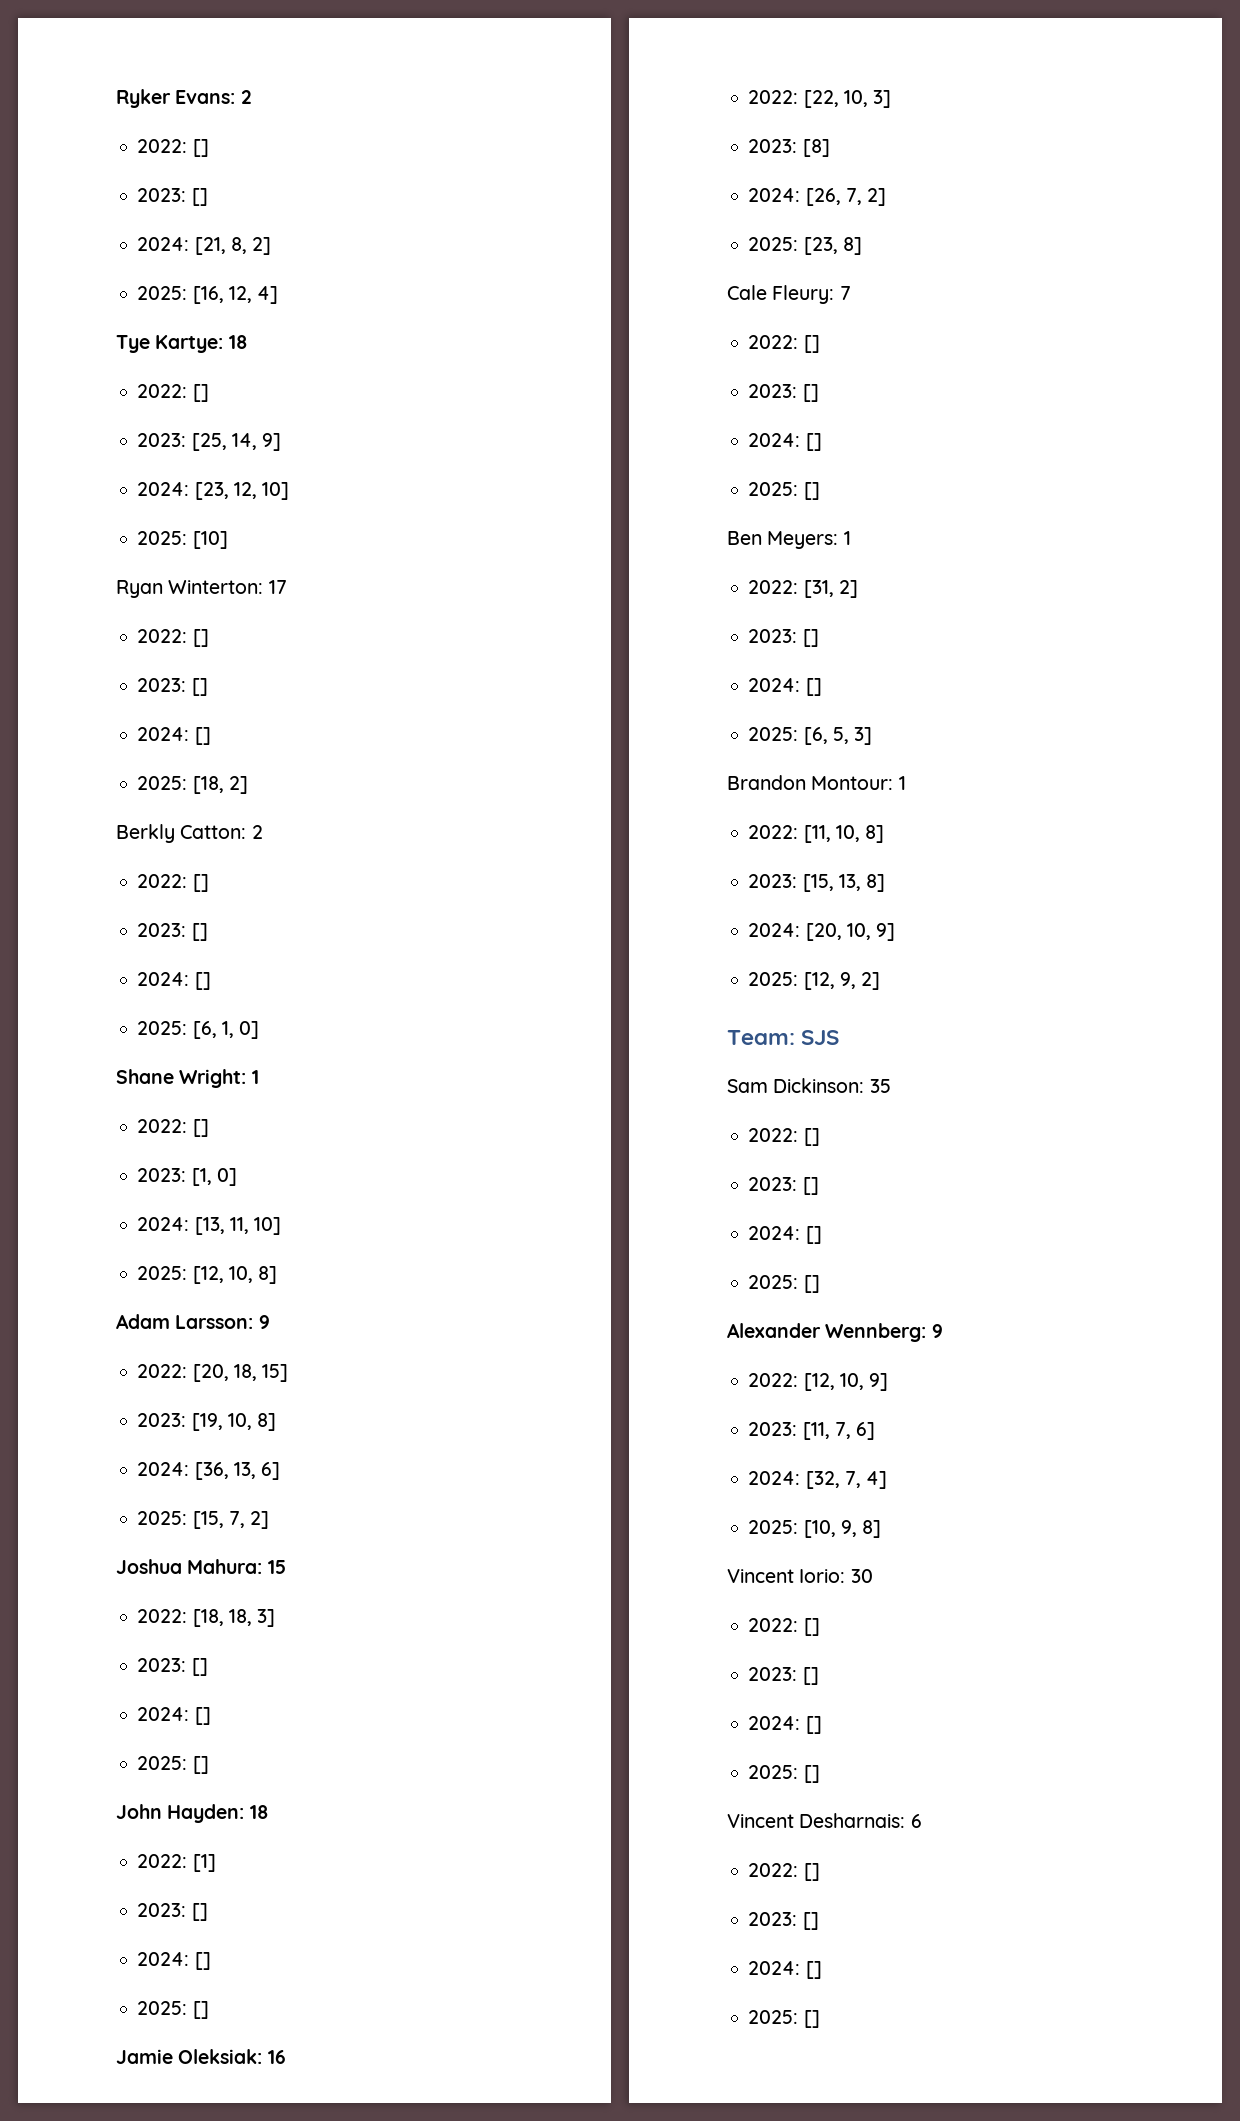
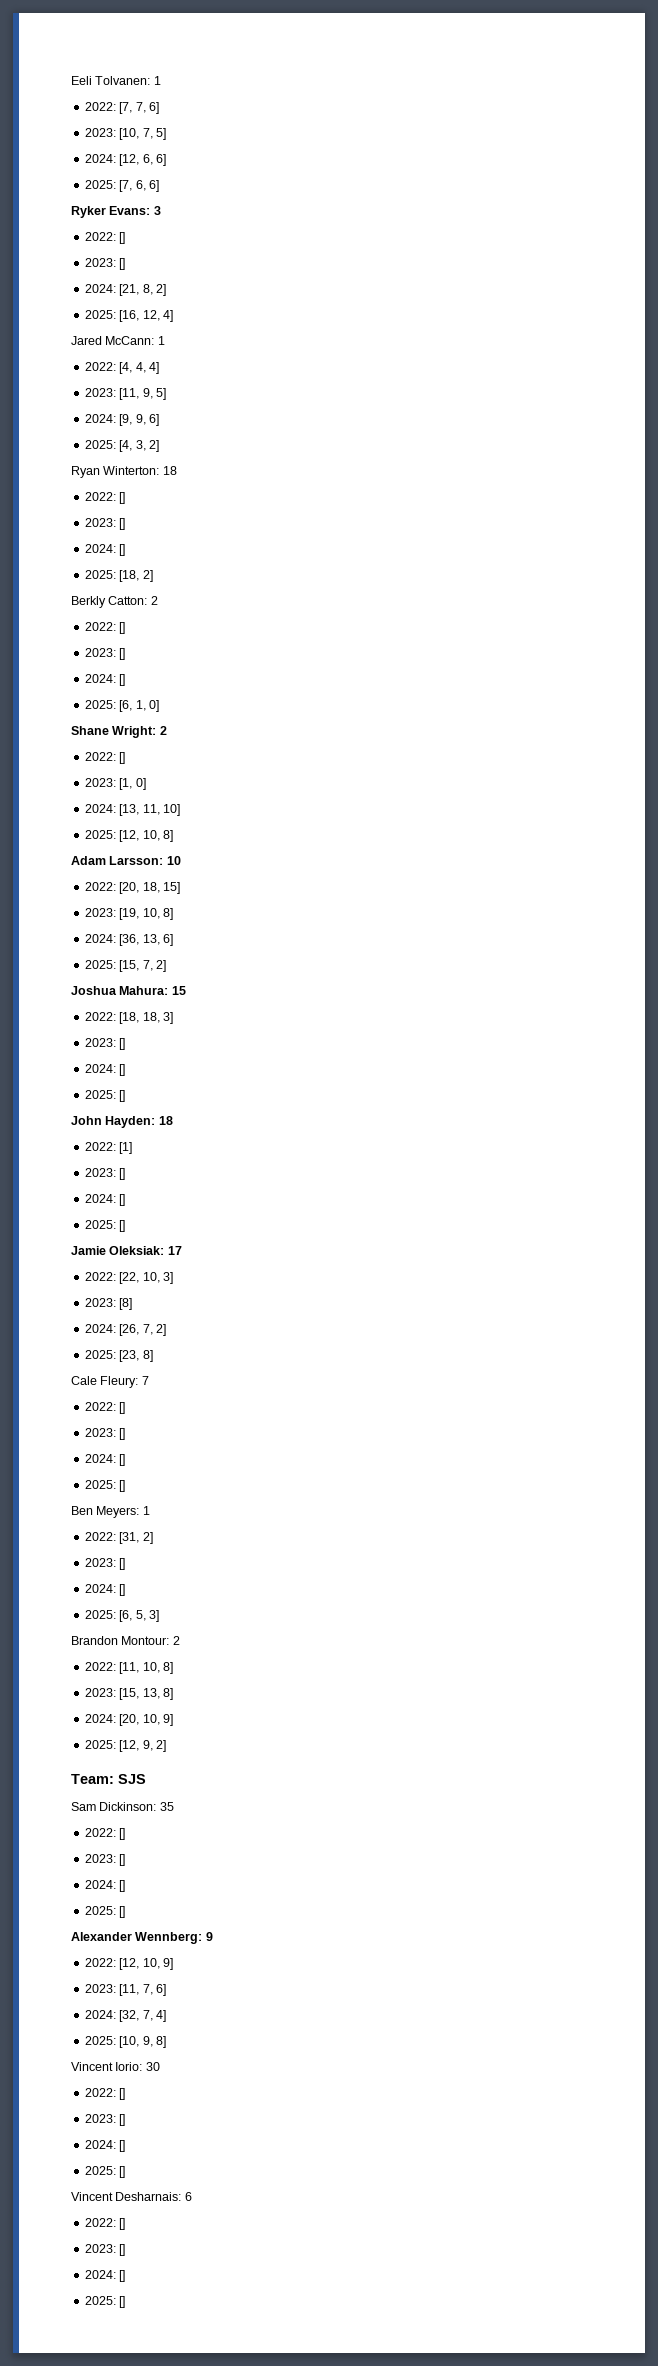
+ Eeli Tolvanen: 1
+ 2022: [7, 7, 6]
+ 2023: [10, 7, 5]
+ 2024: [12, 6, 6]
+ 2025: [7, 6, 6]
- Ryker Evans: 2
+ Ryker Evans: 3
- Tye Kartye: 18
- 2022: []
- 2023: [25, 14, 9]
- 2024: [23, 12, 10]
- 2025: [10]
+ Jared McCann: 1
+ 2022: [4, 4, 4]
+ 2023: [11, 9, 5]
+ 2024: [9, 9, 6]
+ 2025: [4, 3, 2]
- Ryan Winterton: 17
+ Ryan Winterton: 18
- Shane Wright: 1
+ Shane Wright: 2
- Adam Larsson: 9
+ Adam Larsson: 10
- Jamie Oleksiak: 16
+ Jamie Oleksiak: 17
- Brandon Montour: 1
+ Brandon Montour: 2

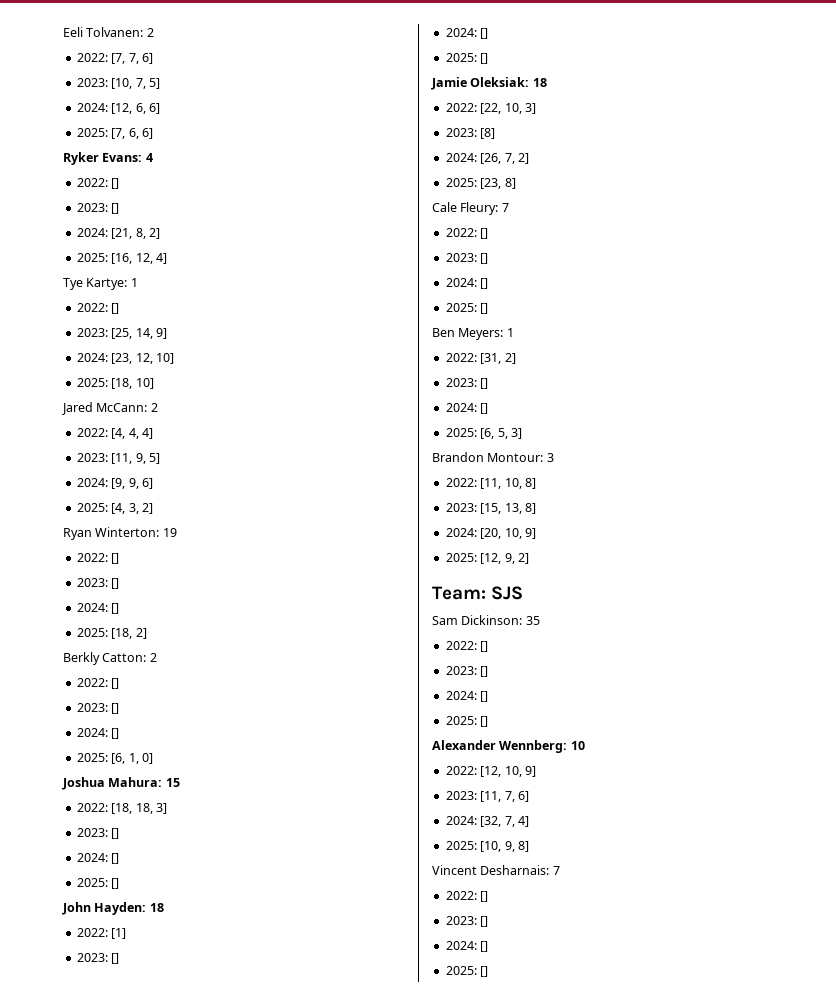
- Eeli Tolvanen: 1
+ Eeli Tolvanen: 2
- Ryker Evans: 3
+ Ryker Evans: 4
+ Tye Kartye: 1
+ 2022: []
+ 2023: [25, 14, 9]
+ 2024: [23, 12, 10]
+ 2025: [18, 10]
- Jared McCann: 1
+ Jared McCann: 2
- Ryan Winterton: 18
+ Ryan Winterton: 19
- Shane Wright: 2
- 2022: []
- 2023: [1, 0]
- 2024: [13, 11, 10]
- 2025: [12, 10, 8]
- Adam Larsson: 10
- 2022: [20, 18, 15]
- 2023: [19, 10, 8]
- 2024: [36, 13, 6]
- 2025: [15, 7, 2]
- Jamie Oleksiak: 17
+ Jamie Oleksiak: 18
- Brandon Montour: 2
+ Brandon Montour: 3
- Alexander Wennberg: 9
+ Alexander Wennberg: 10
- Vincent Iorio: 30
- 2022: []
- 2023: []
- 2024: []
- 2025: []
- Vincent Desharnais: 6
+ Vincent Desharnais: 7

